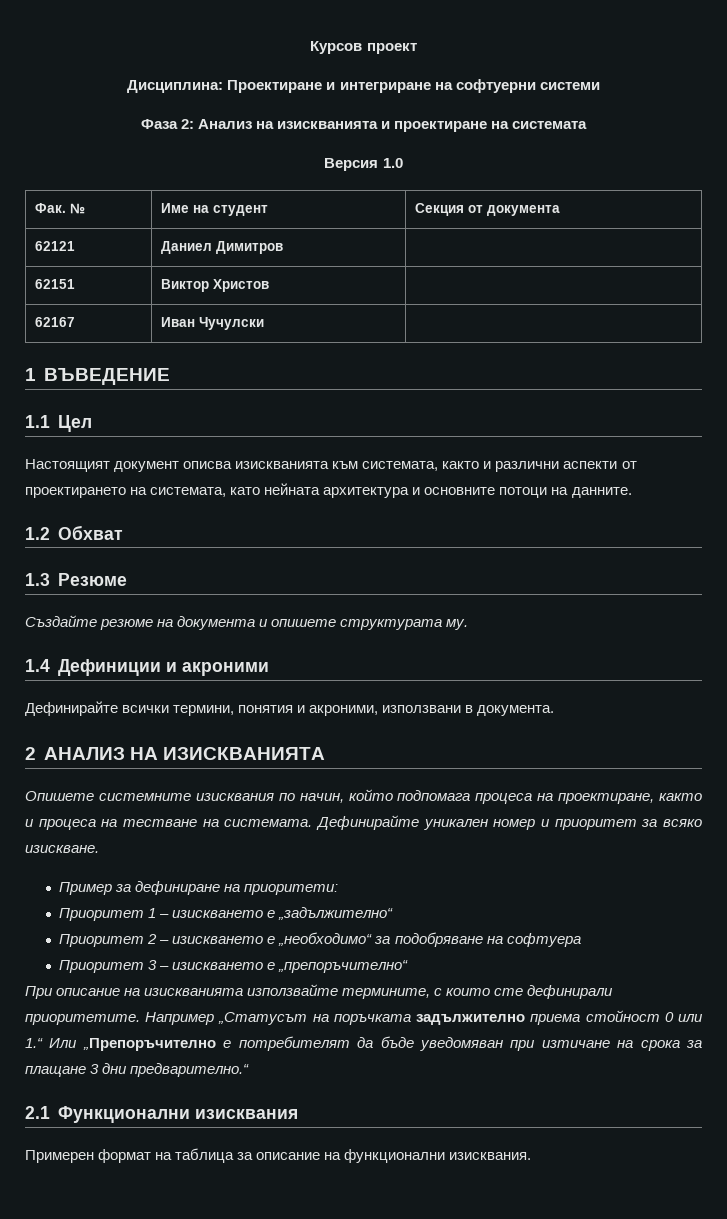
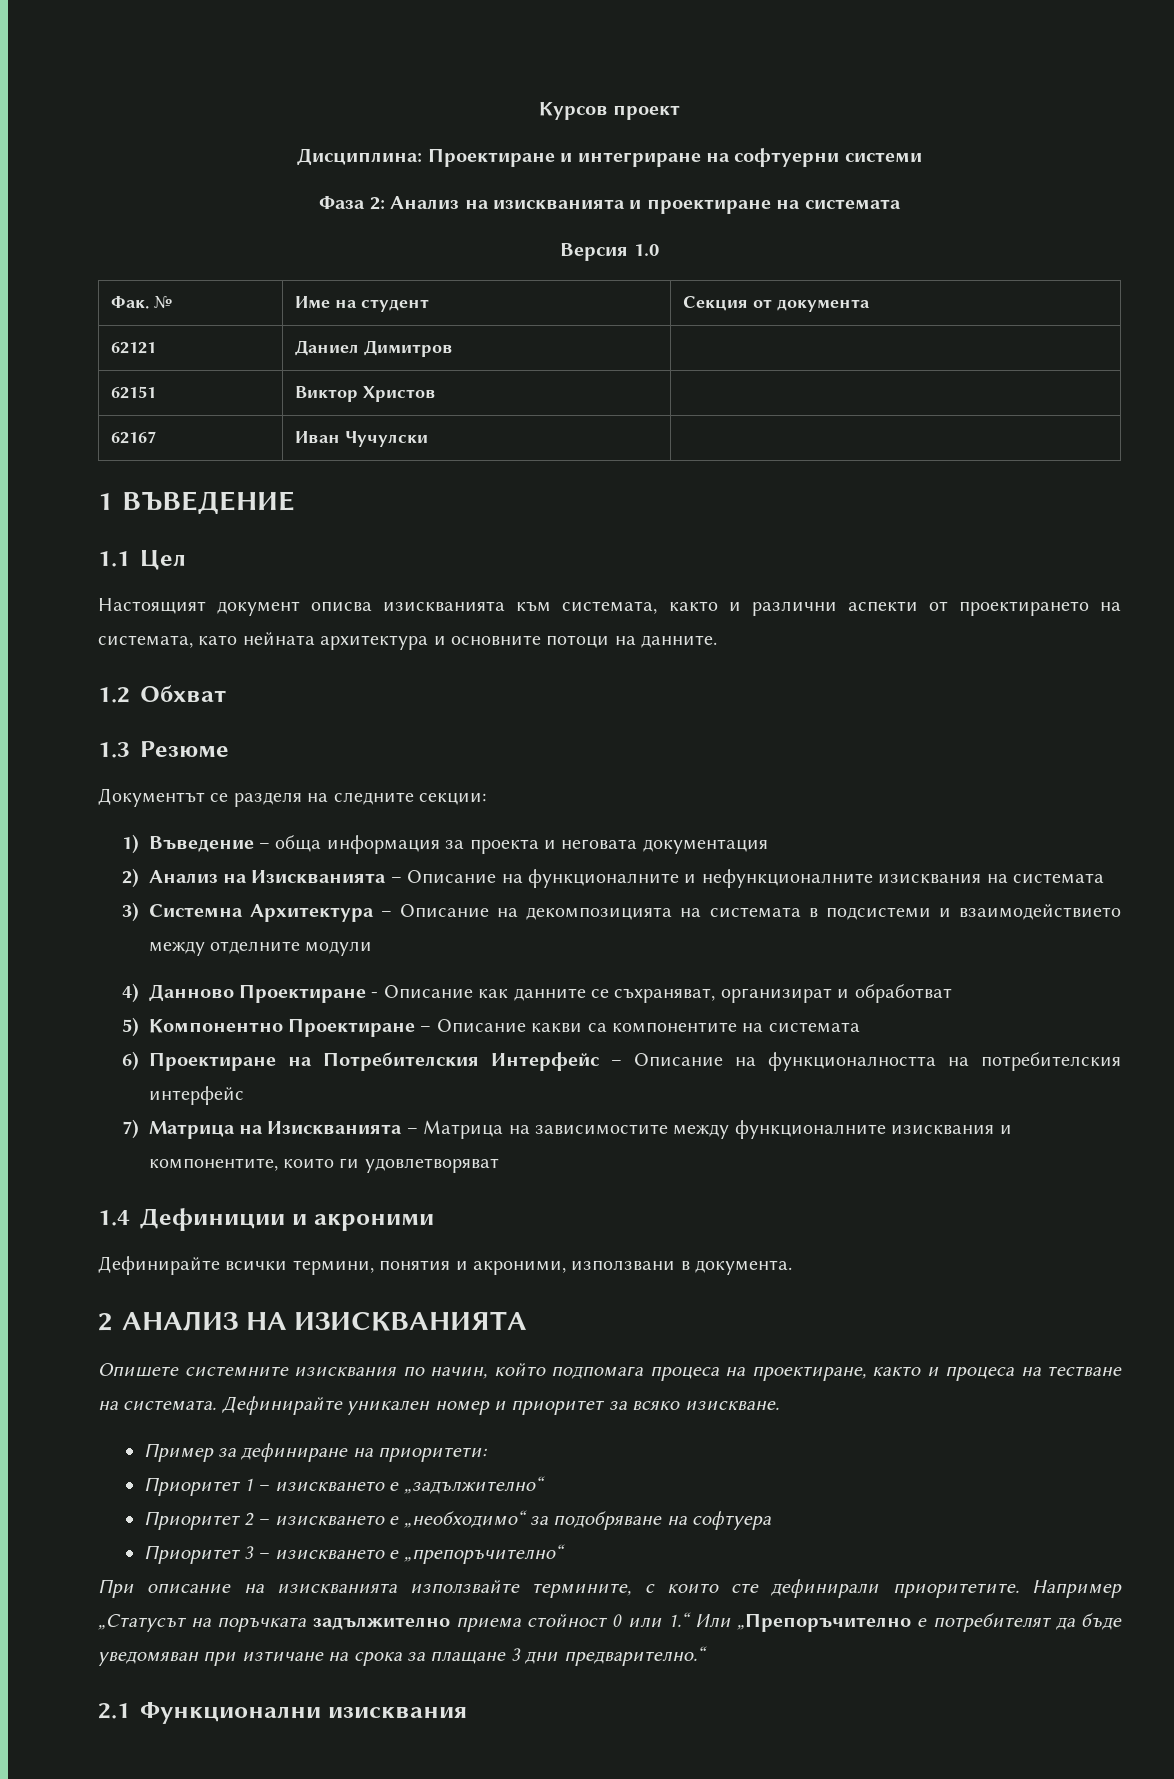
- Създайте резюме на документа и опишете структурата му.
+ Документът се разделя на следните секции:
+ 1) Въведение – обща информация за проекта и неговата документация
+ 2) Анализ на Изискванията – Описание на функционалните и нефункционалните изисквания на системата
+ 3) Системна Архитектура – Описание на декомпозицията на системата в подсистеми и взаимодействието между отделните модули
+ 4) Данново Проектиране - Описание как данните се съхраняват, организират и обработват
+ 5) Компонентно Проектиране – Описание какви са компонентите на системата
+ 6) Проектиране на Потребителския Интерфейс – Описание на функционалността на потребителския интерфейс
+ 7) Матрица на Изискванията – Матрица на зависимостите между функционалните изисквания и компонентите, които ги удовлетворяват
- Примерен формат на таблица за описание на функционални изисквания.

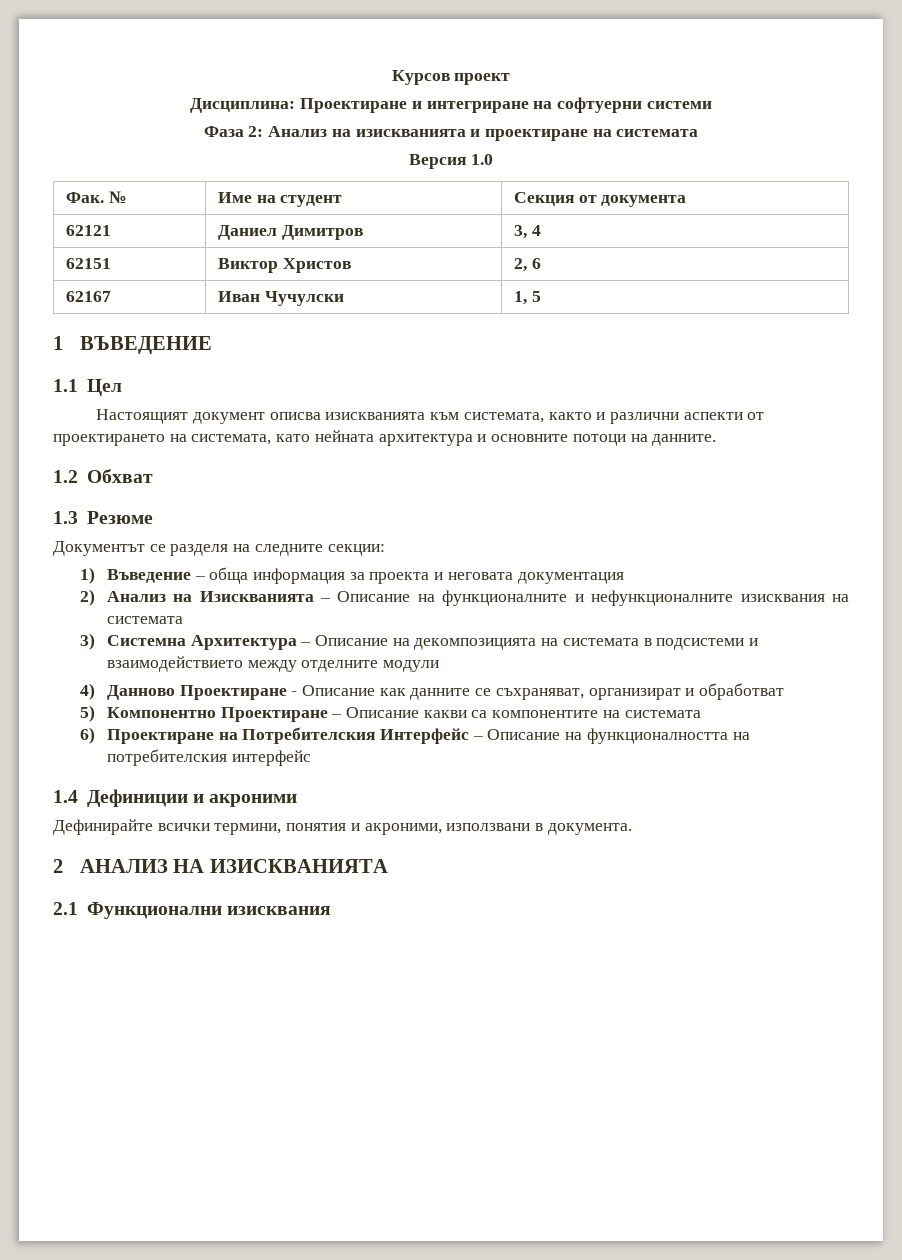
- 62121 | Даниел Димитров |
+ 62121 | Даниел Димитров | 3, 4
- 62151 | Виктор Христов |
+ 62151 | Виктор Христов | 2, 6
- 62167 | Иван Чучулски |
+ 62167 | Иван Чучулски | 1, 5
- 7) Матрица на Изискванията – Матрица на зависимостите между функционалните изисквания и компонентите, които ги удовлетворяват
- Опишете системните изисквания по начин, който подпомага процеса на проектиране, както и процеса на тестване на системата. Дефинирайте уникален номер и приоритет за всяко изискване.
- Пример за дефиниране на приоритети:
- Приоритет 1 – изискването е „задължително“
- Приоритет 2 – изискването е „необходимо“ за подобряване на софтуера
- Приоритет 3 – изискването е „препоръчително“
- При описание на изискванията използвайте термините, с които сте дефинирали приоритетите. Например „Статусът на поръчката задължително приема стойност 0 или 1.“ Или „Препоръчително е потребителят да бъде уведомяван при изтичане на срока за плащане 3 дни предварително.“

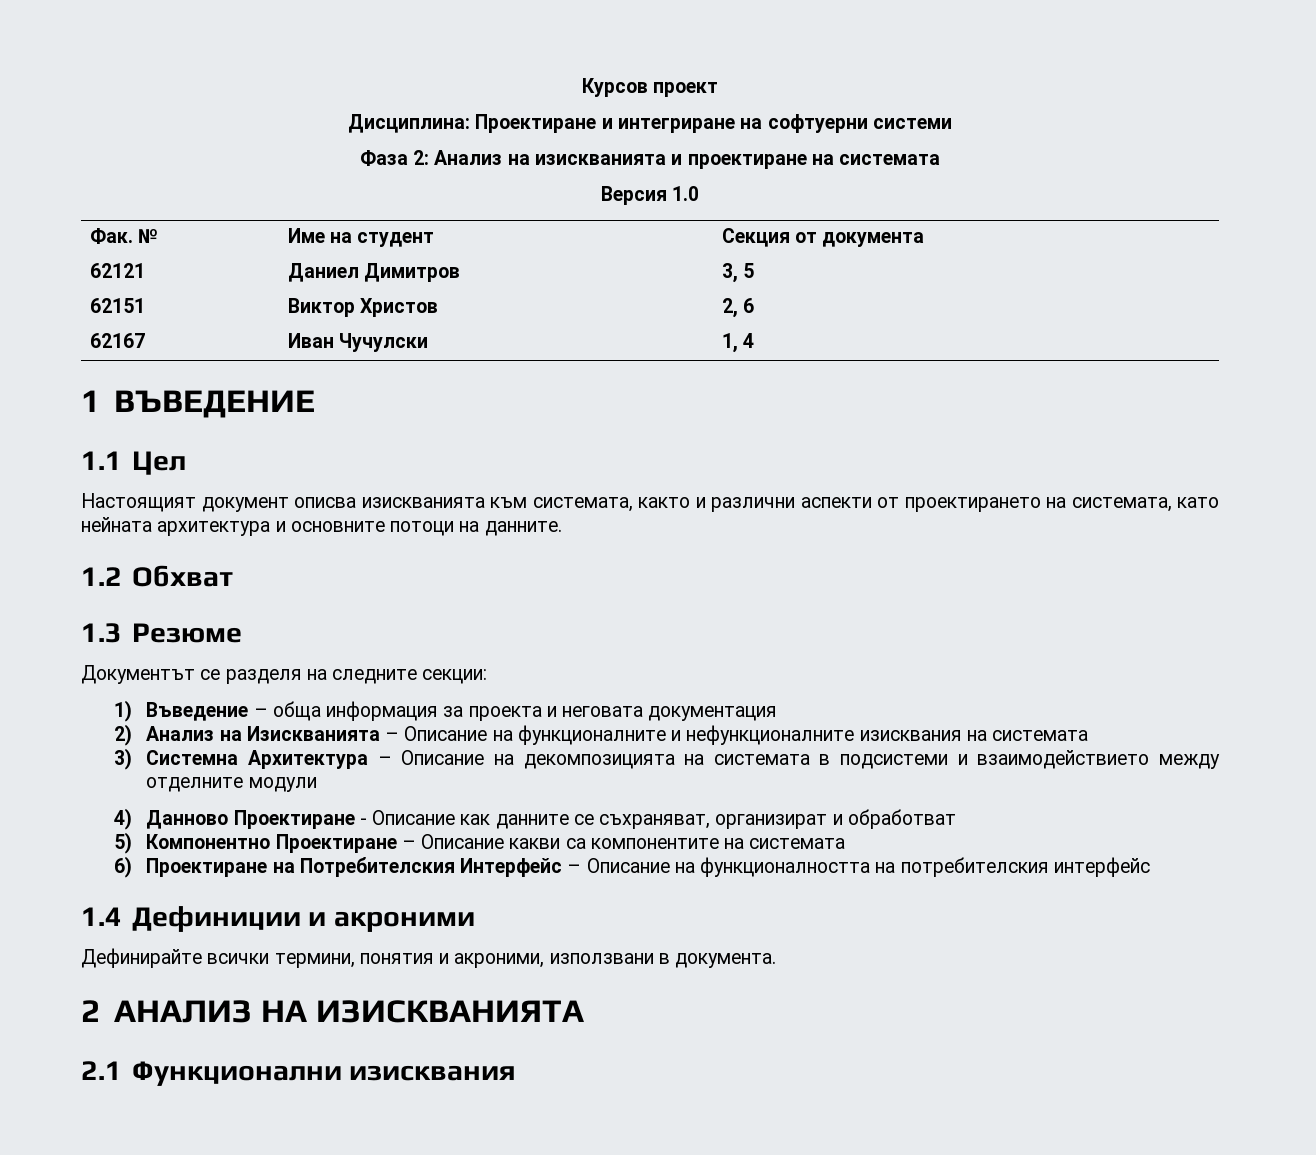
- 62121 | Даниел Димитров | 3, 4
+ 62121 | Даниел Димитров | 3, 5
- 62167 | Иван Чучулски | 1, 5
+ 62167 | Иван Чучулски | 1, 4

